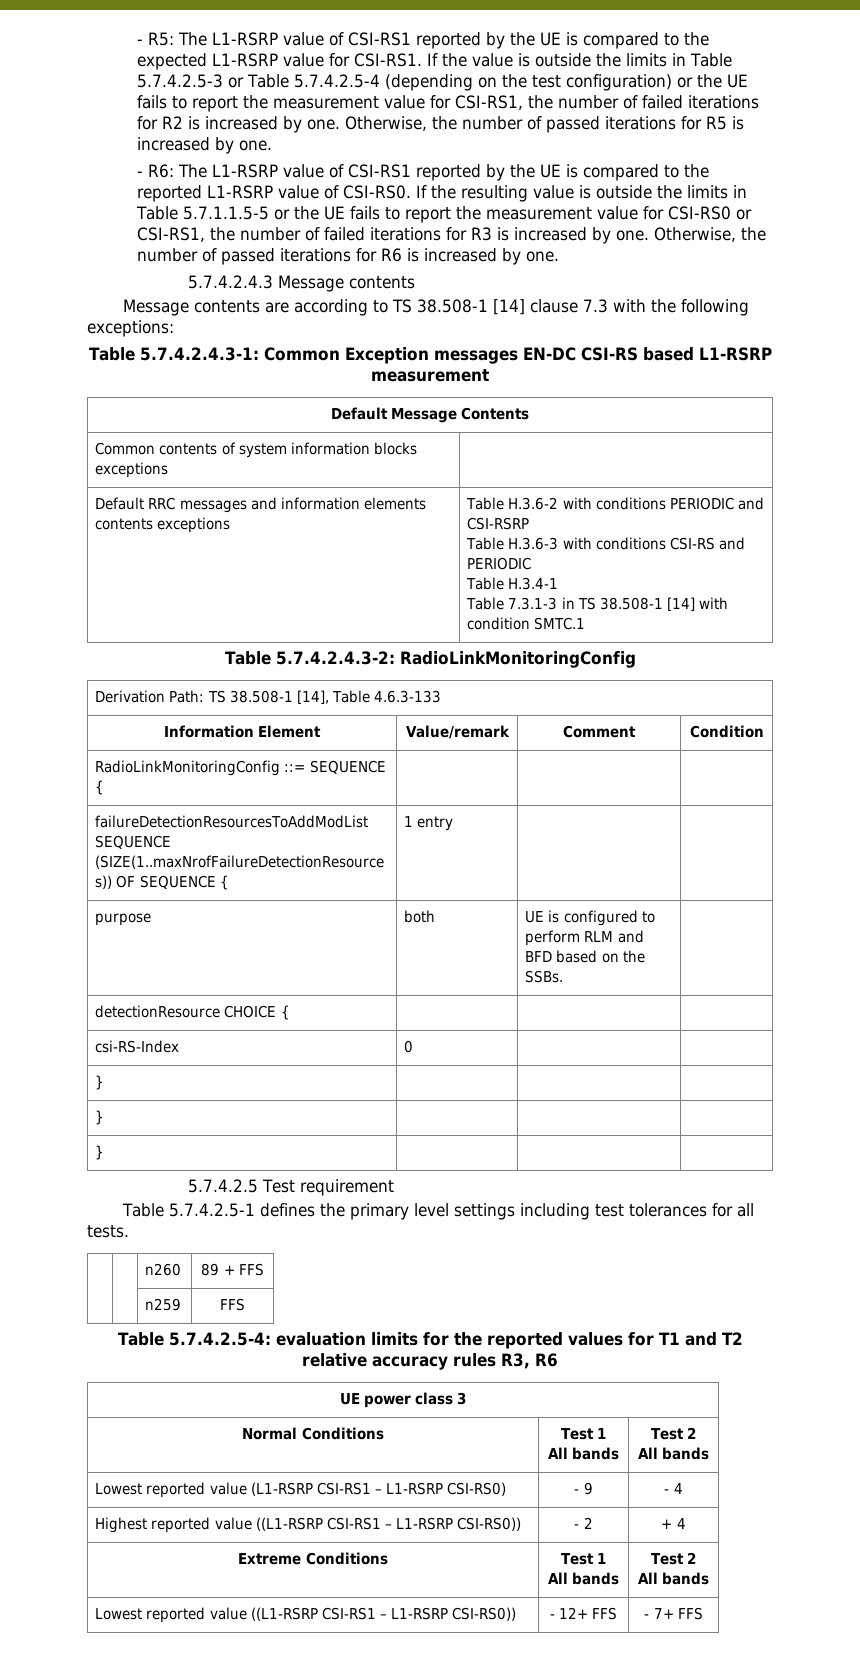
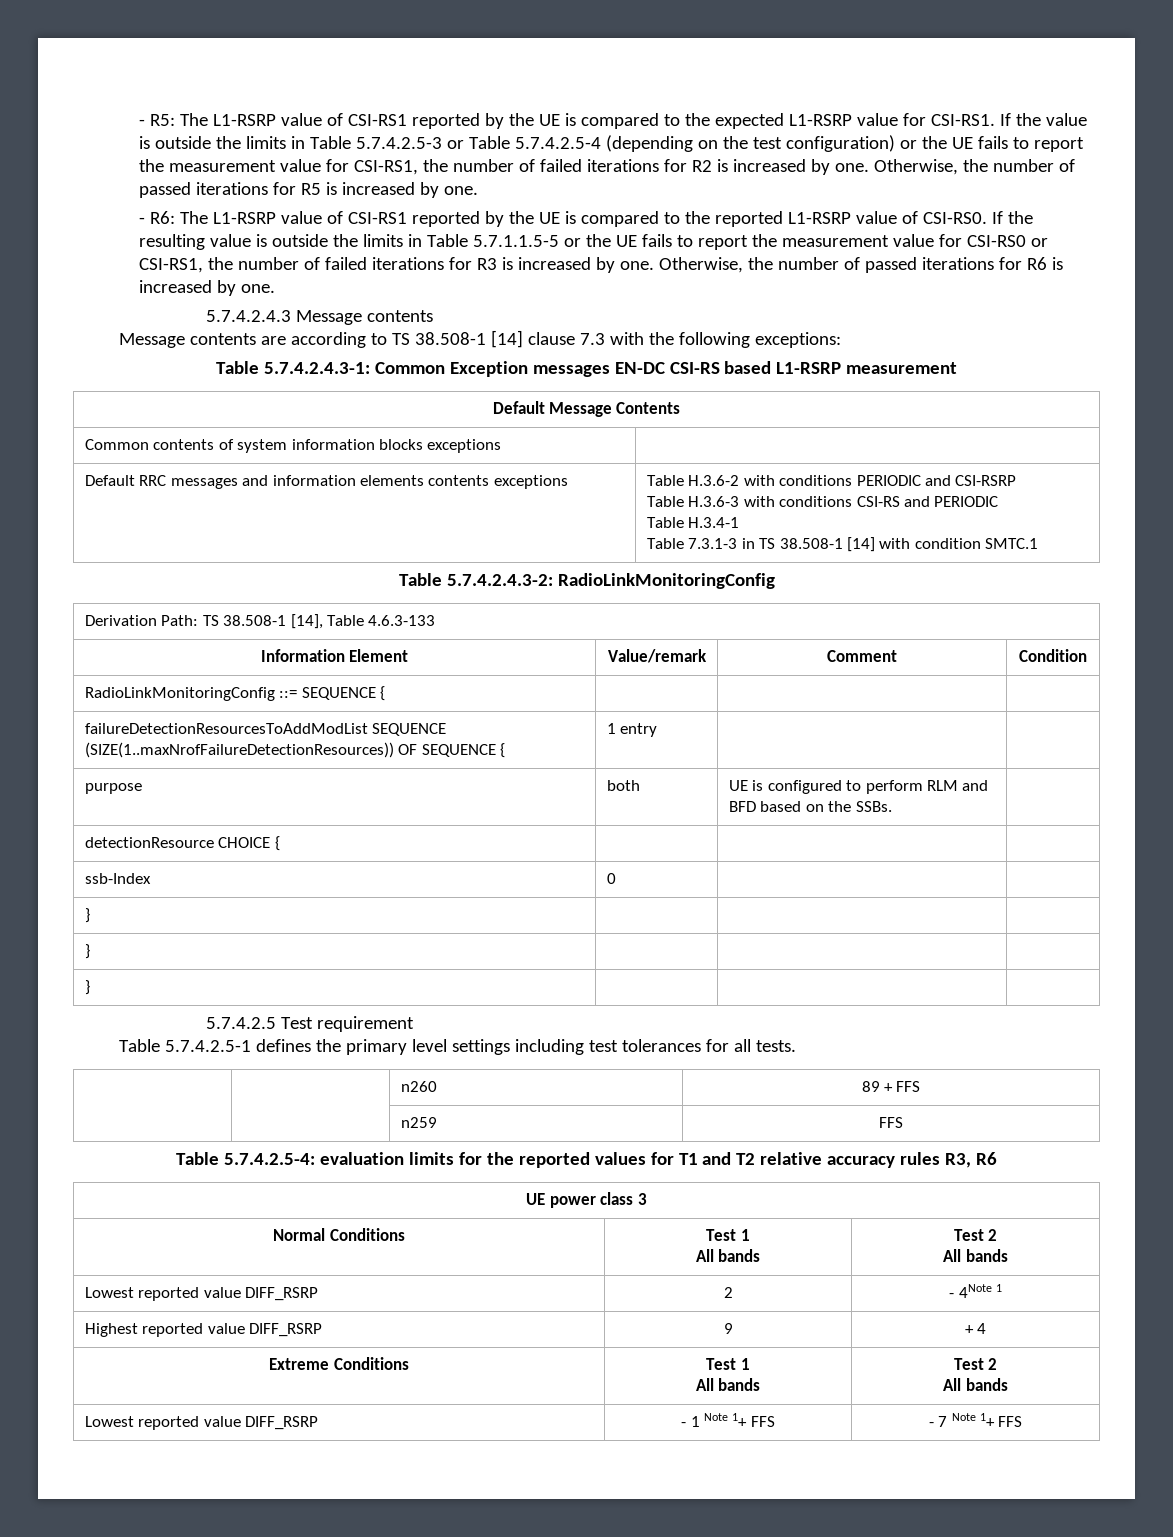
- csi-RS-Index | 0 | |
+ ssb-Index | 0 | |
- Lowest reported value (L1-RSRP CSI-RS1 – L1-RSRP CSI-RS0) | - 9 | - 4
- Highest reported value ((L1-RSRP CSI-RS1 – L1-RSRP CSI-RS0)) | - 2 | + 4
+ Lowest reported value DIFF_RSRP | 2 | - 4Note 1
+ Highest reported value DIFF_RSRP | 9 | + 4
- Lowest reported value ((L1-RSRP CSI-RS1 – L1-RSRP CSI-RS0)) | - 12+ FFS | - 7+ FFS
+ Lowest reported value DIFF_RSRP | - 1 Note 1+ FFS | - 7 Note 1+ FFS

